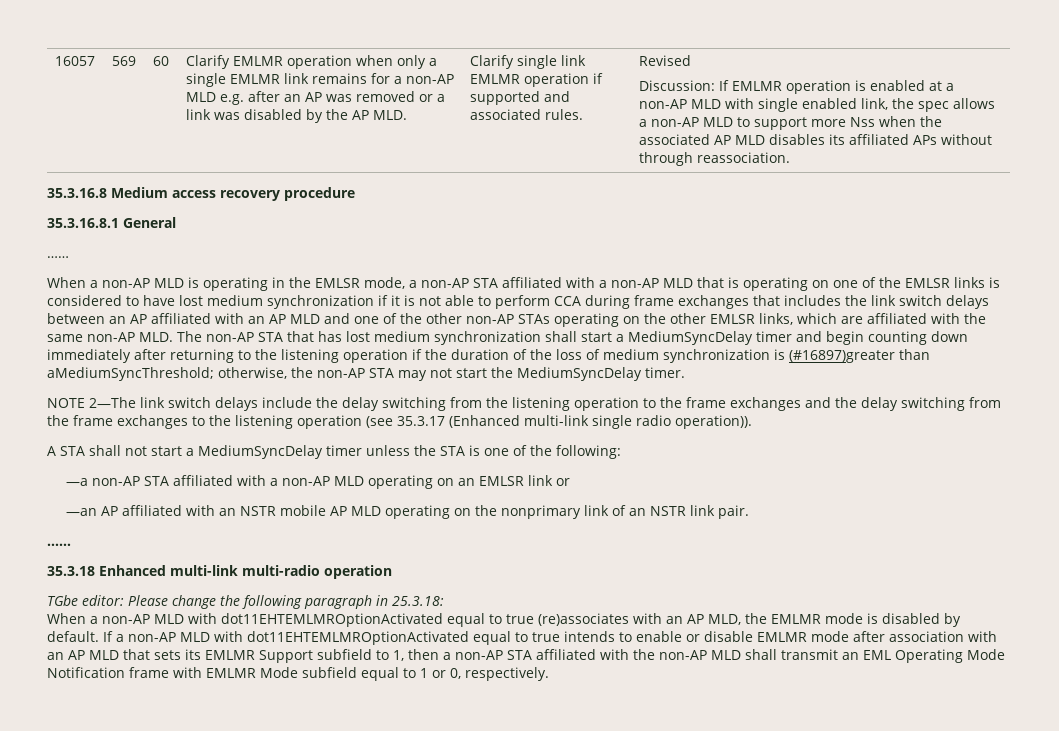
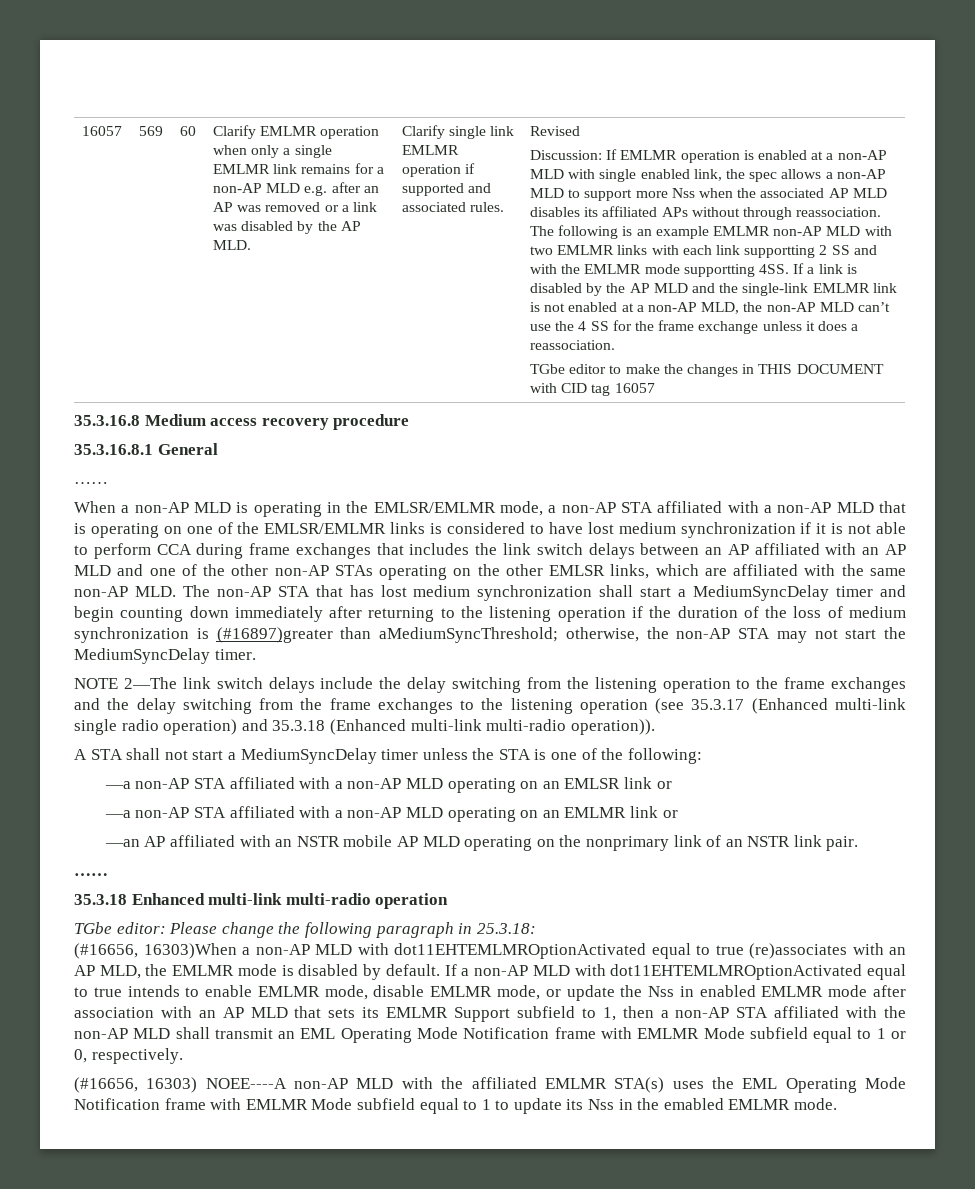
+ The following is an example EMLMR non-AP MLD with two EMLMR links with each link supportting 2 SS and with the EMLMR mode supportting 4SS. If a link is disabled by the AP MLD and the single-link EMLMR link is not enabled at a non-AP MLD, the non-AP MLD can’t use the 4 SS for the frame exchange unless it does a reassociation.
+ TGbe editor to make the changes in THIS DOCUMENT with CID tag 16057
- When a non-AP MLD is operating in the EMLSR mode, a non-AP STA affiliated with a non-AP MLD that is operating on one of the EMLSR links is considered to have lost medium synchronization if it is not able to perform CCA during frame exchanges that includes the link switch delays between an AP affiliated with an AP MLD and one of the other non-AP STAs operating on the other EMLSR links, which are affiliated with the same non-AP MLD. The non-AP STA that has lost medium synchronization shall start a MediumSyncDelay timer and begin counting down immediately after returning to the listening operation if the duration of the loss of medium synchronization is (#16897)greater than aMediumSyncThreshold;
+ When a non-AP MLD is operating in the EMLSR/EMLMR mode, a non-AP STA affiliated with a non-AP MLD that is operating on one of the EMLSR/EMLMR links is considered to have lost medium synchronization if it is not able to perform CCA during frame exchanges that includes the link switch delays between an AP affiliated with an AP MLD and one of the other non-AP STAs operating on the other EMLSR links, which are affiliated with the same non-AP MLD. The non-AP STA that has lost medium synchronization shall start a MediumSyncDelay timer and begin counting down immediately after returning to the listening operation if the duration of the loss of medium synchronization is (#16897)greater than aMediumSyncThreshold;
- NOTE 2—The link switch delays include the delay switching from the listening operation to the frame exchanges and the delay switching from the frame exchanges to the listening operation (see 35.3.17 (Enhanced multi-link single radio operation)).
+ NOTE 2—The link switch delays include the delay switching from the listening operation to the frame exchanges and the delay switching from the frame exchanges to the listening operation (see 35.3.17 (Enhanced multi-link single radio operation) and 35.3.18 (Enhanced multi-link multi-radio operation)).
+ —a non-AP STA affiliated with a non-AP MLD operating on an EMLMR link or
- When a non-AP MLD with dot11EHTEMLMROptionActivated equal to true (re)associates with an AP MLD, the EMLMR mode is disabled by default.
+ (#16656, 16303)When a non-AP MLD with dot11EHTEMLMROptionActivated equal to true (re)associates with an AP MLD, the EMLMR mode is disabled by default.
- If a non-AP MLD with dot11EHTEMLMROptionActivated equal to true intends to enable or disable EMLMR mode after association with an AP MLD that sets its EMLMR Support subfield to 1, then a non-AP STA affiliated with the non-AP MLD shall transmit an EML Operating Mode Notification frame with EMLMR Mode subfield equal to 1 or 0, respectively.
+ If a non-AP MLD with dot11EHTEMLMROptionActivated equal to true intends to enable EMLMR mode, disable EMLMR mode, or update the Nss in enabled EMLMR mode after association with an AP MLD that sets its EMLMR Support subfield to 1, then a non-AP STA affiliated with the non-AP MLD shall transmit an EML Operating Mode Notification frame with EMLMR Mode subfield equal to 1 or 0, respectively.
+ (#16656, 16303) NOEE----A non-AP MLD with the affiliated EMLMR STA(s) uses the EML Operating Mode Notification frame with EMLMR Mode subfield equal to 1 to update its Nss in the emabled EMLMR mode.

